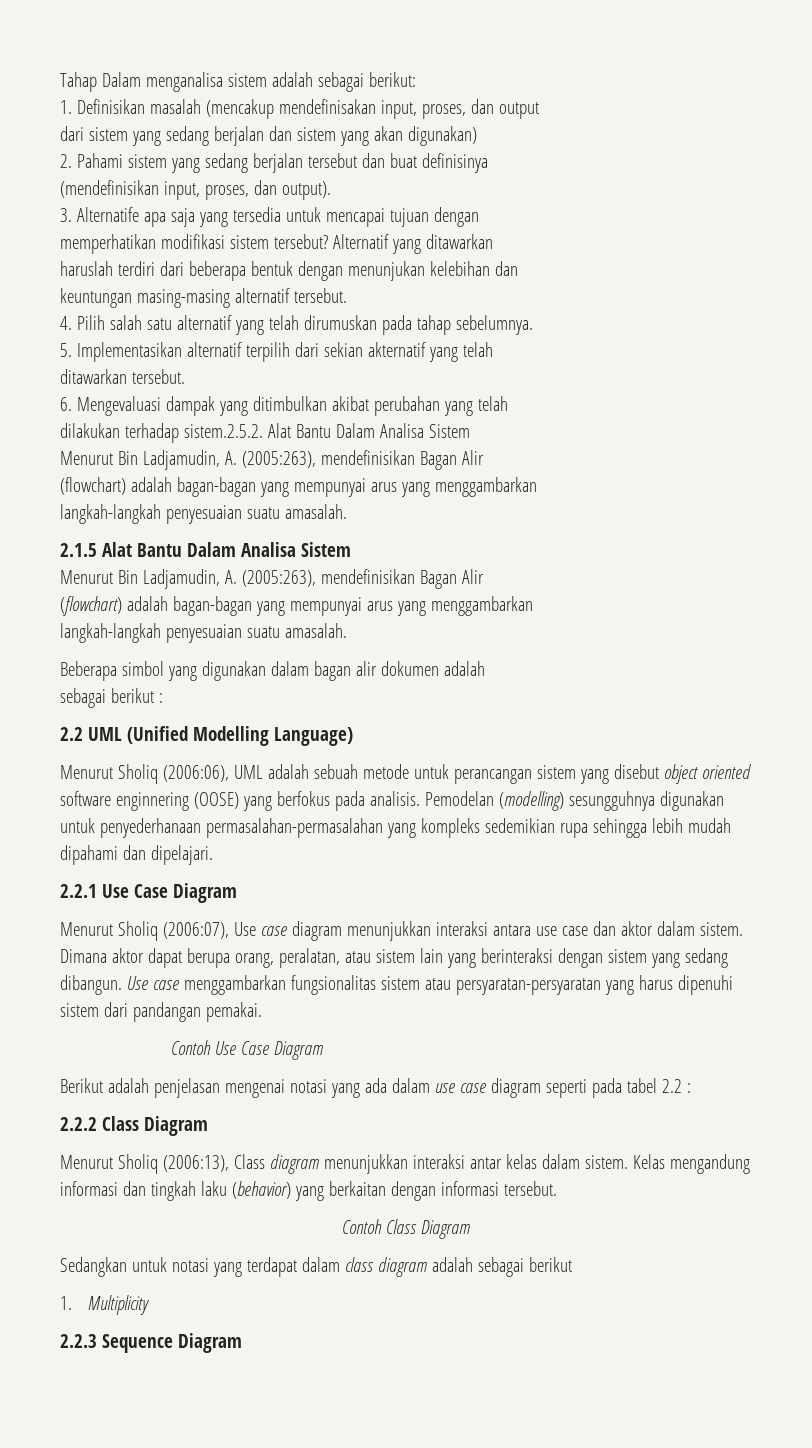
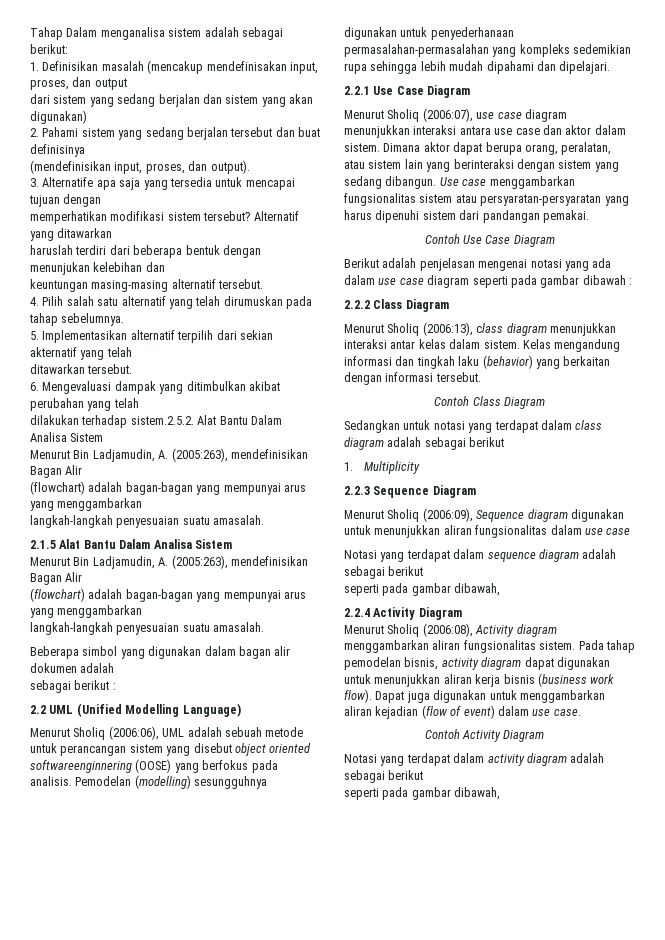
- Menurut Sholiq (2006:06), UML adalah sebuah metode untuk perancangan sistem yang disebut object oriented software enginnering (OOSE) yang berfokus pada analisis.
+ Menurut Sholiq (2006:06), UML adalah sebuah metode untuk perancangan sistem yang disebut object oriented softwareenginnering (OOSE) yang berfokus pada analisis.
- Menurut Sholiq (2006:07), Use case diagram menunjukkan interaksi antara use case dan aktor dalam sistem.
+ Menurut Sholiq (2006:07), use case diagram menunjukkan interaksi antara use case dan aktor dalam sistem.
- Berikut adalah penjelasan mengenai notasi yang ada dalam use case diagram seperti pada tabel 2.2 :
+ Berikut adalah penjelasan mengenai notasi yang ada dalam use case diagram seperti pada gambar dibawah :
- Menurut Sholiq (2006:13), Class diagram menunjukkan interaksi antar kelas dalam sistem.
+ Menurut Sholiq (2006:13), class diagram menunjukkan interaksi antar kelas dalam sistem.
+ Menurut Sholiq (2006:09), Sequence diagram digunakan untuk menunjukkan aliran fungsionalitas dalam use case
+ Notasi yang terdapat dalam sequence diagram adalah sebagai berikut
+ seperti pada gambar dibawah,
+ 2.2.4 Activity Diagram
+ Menurut Sholiq (2006:08), Activity diagram menggambarkan aliran fungsionalitas sistem. Pada tahap pemodelan bisnis, activity diagram dapat digunakan untuk menunjukkan aliran kerja bisnis (business work flow). Dapat juga digunakan untuk menggambarkan aliran kejadian (flow of event) dalam use case.
+ Contoh Activity Diagram
+ Notasi yang terdapat dalam activity diagram adalah sebagai berikut
+ seperti pada gambar dibawah,

